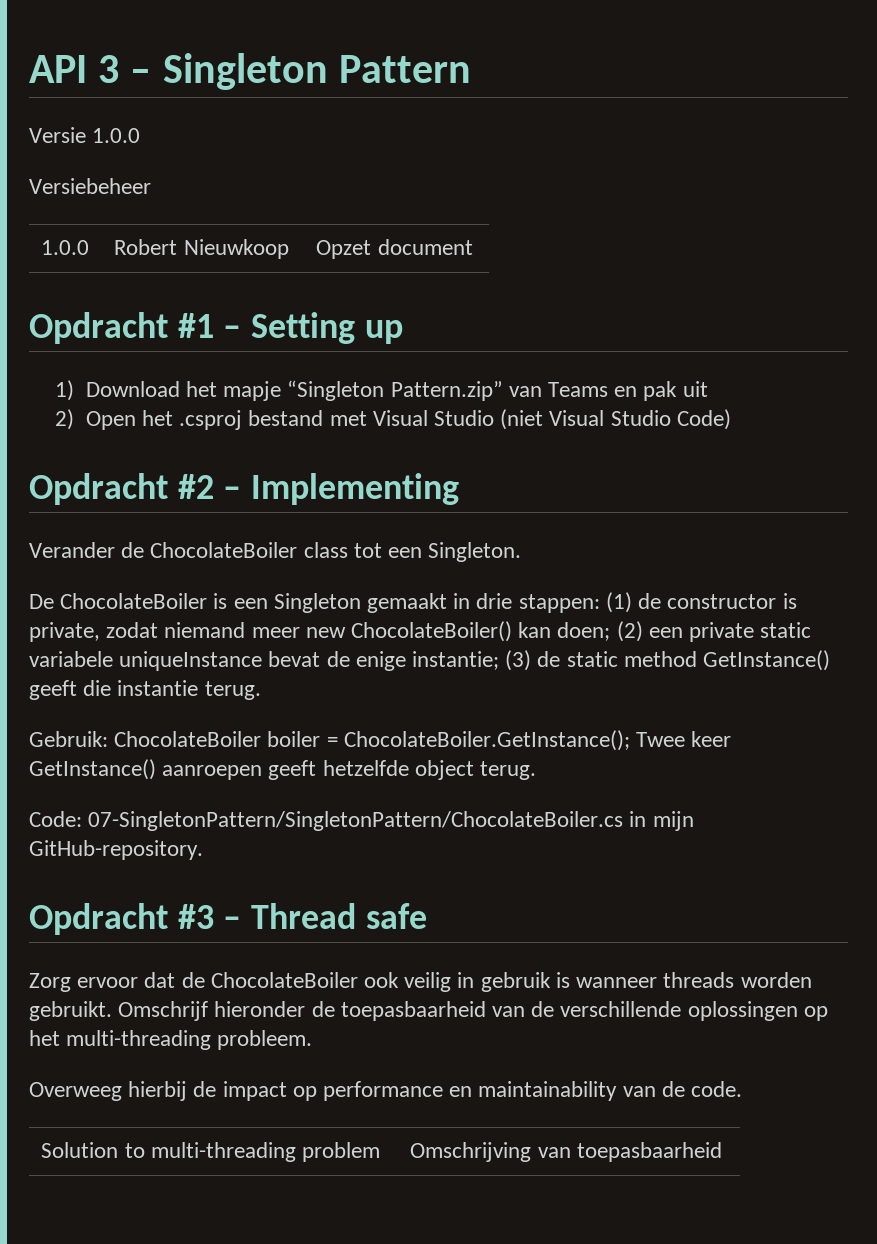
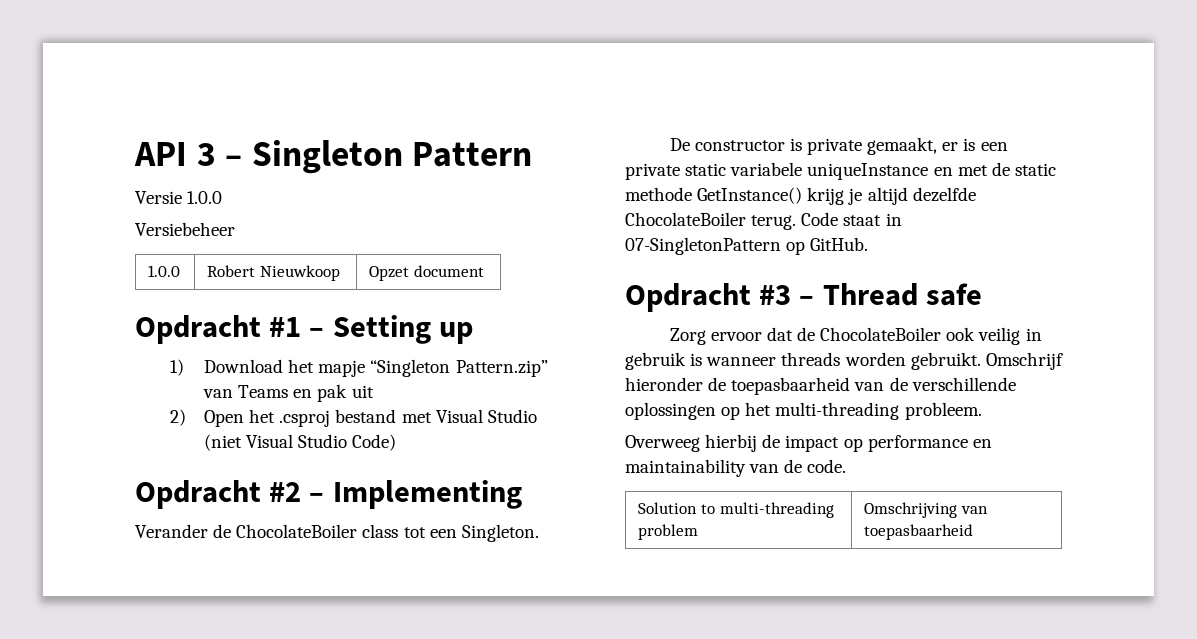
- De ChocolateBoiler is een Singleton gemaakt in drie stappen: (1) de constructor is private, zodat niemand meer new ChocolateBoiler() kan doen; (2) een private static variabele uniqueInstance bevat de enige instantie; (3) de static method GetInstance() geeft die instantie terug.
- Gebruik: ChocolateBoiler boiler = ChocolateBoiler.GetInstance(); Twee keer GetInstance() aanroepen geeft hetzelfde object terug.
- Code: 07-SingletonPattern/SingletonPattern/ChocolateBoiler.cs in mijn GitHub-repository.
+ De constructor is private gemaakt, er is een private static variabele uniqueInstance en met de static methode GetInstance() krijg je altijd dezelfde ChocolateBoiler terug. Code staat in 07-SingletonPattern op GitHub.

